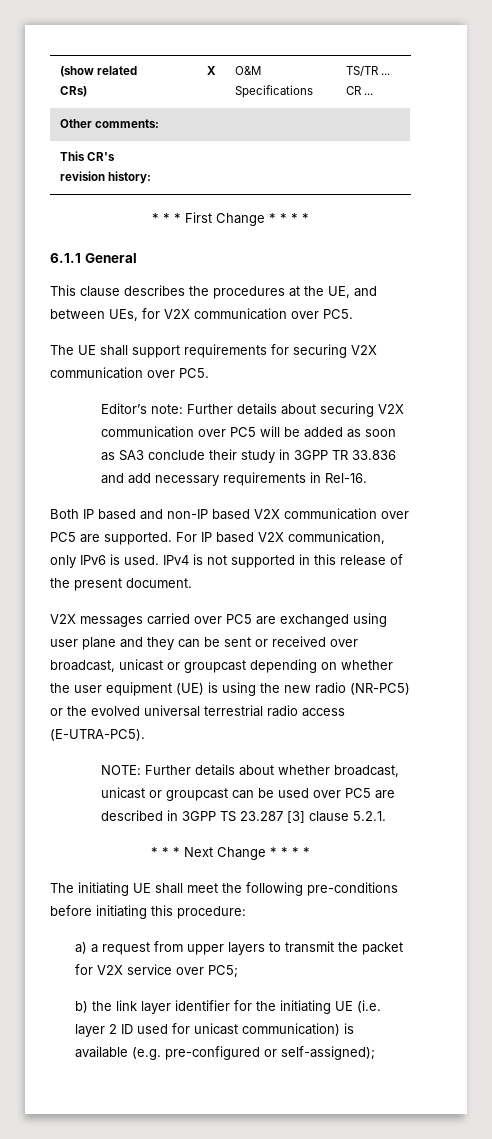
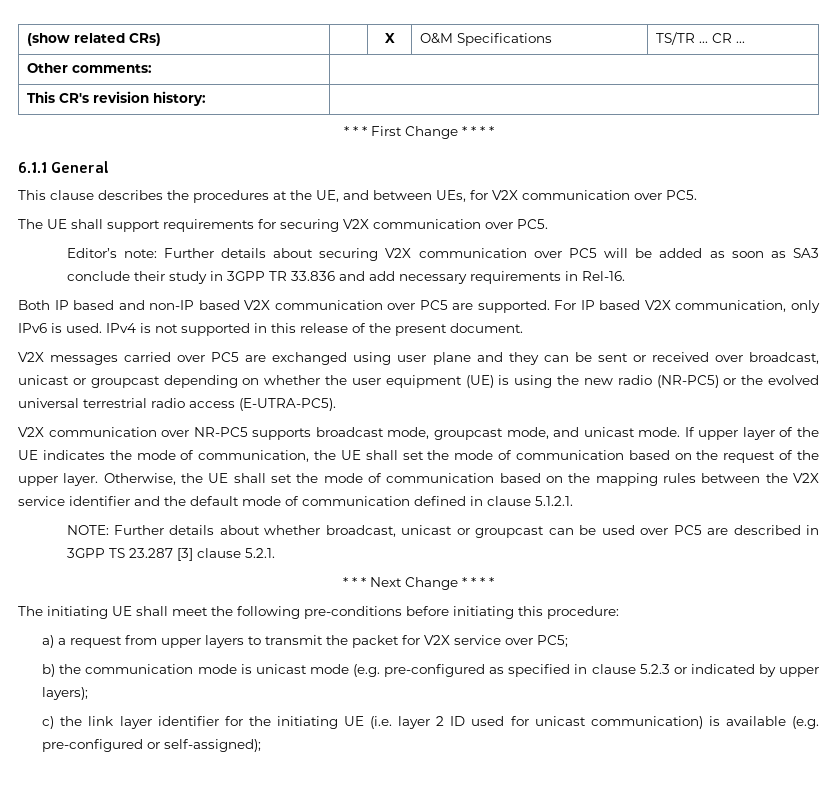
+ V2X communication over NR-PC5 supports broadcast mode, groupcast mode, and unicast mode. If upper layer of the UE indicates the mode of communication, the UE shall set the mode of communication based on the request of the upper layer. Otherwise, the UE shall set the mode of communication based on the mapping rules between the V2X service identifier and the default mode of communication defined in clause 5.1.2.1.
- b) the link layer identifier for the initiating UE (i.e. layer 2 ID used for unicast communication) is available (e.g. pre-configured or self-assigned);
+ b) the communication mode is unicast mode (e.g. pre-configured as specified in clause 5.2.3 or indicated by upper layers);
+ c) the link layer identifier for the initiating UE (i.e. layer 2 ID used for unicast communication) is available (e.g. pre-configured or self-assigned);

